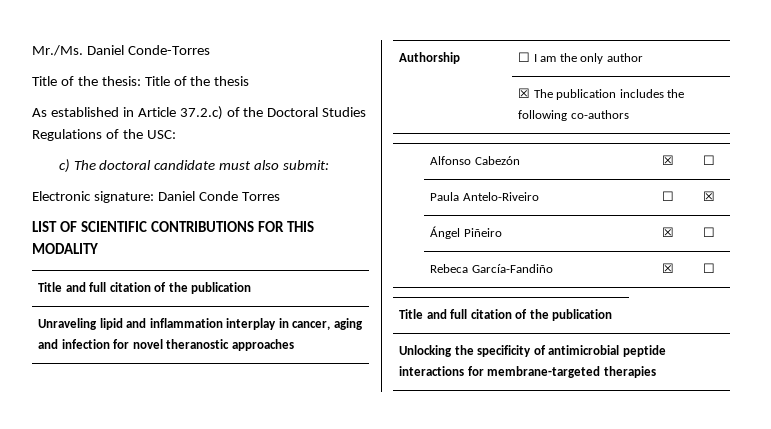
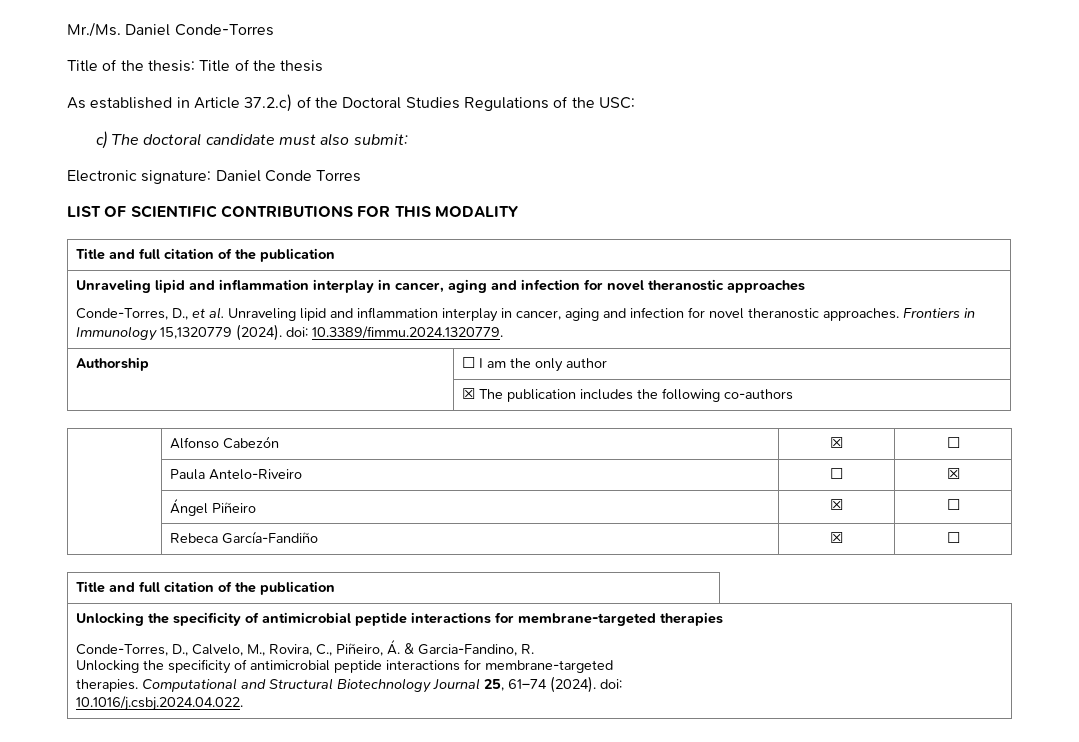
  Unraveling lipid and inflammation interplay in cancer, aging and infection for novel theranostic approaches
+ Conde-Torres, D., et al. Unraveling lipid and inflammation interplay in cancer, aging and infection for novel theranostic approaches. Frontiers in Immunology 15,1320779 (2024). doi: 10.3389/fimmu.2024.1320779.
+ Conde-Torres, D., Calvelo, M., Rovira, C., Piñeiro, Á. & Garcia-Fandino, R.
+ Unlocking the specificity of antimicrobial peptide interactions for membrane-targeted
+ therapies. Computational and Structural Biotechnology Journal 25, 61–74 (2024). doi:
+ 10.1016/j.csbj.2024.04.022.

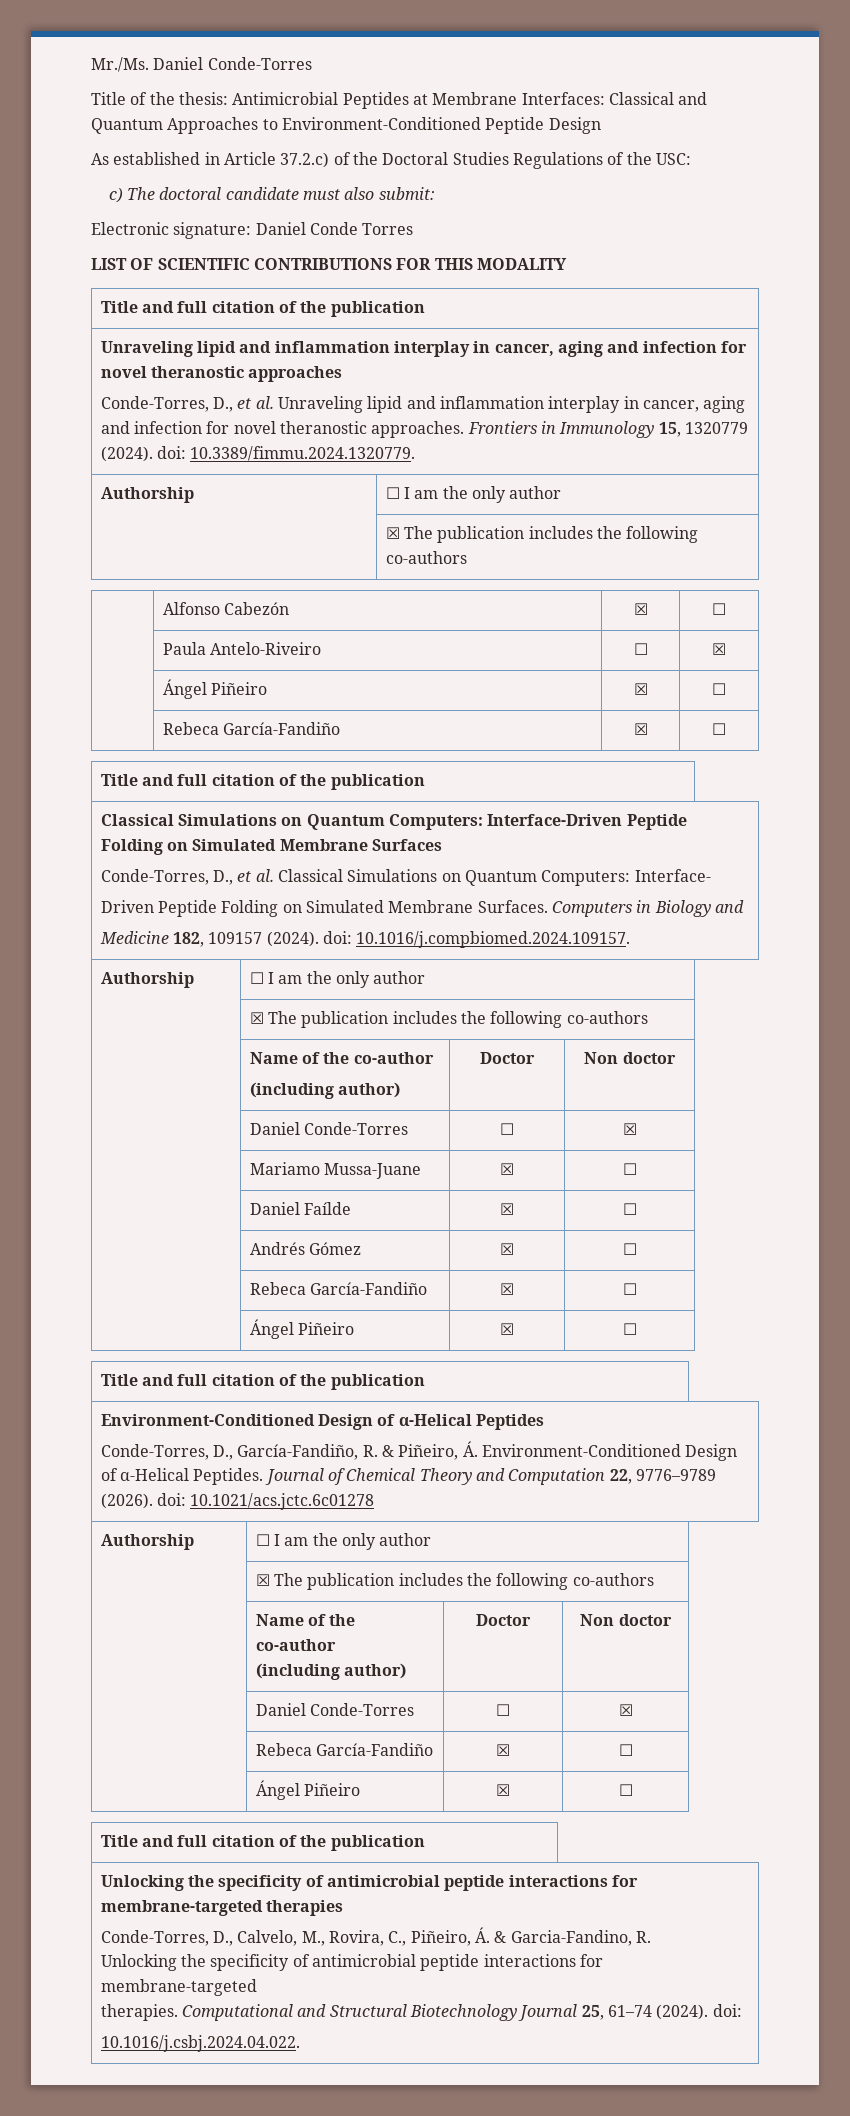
- Title of the thesis: Title of the thesis
+ Title of the thesis: Antimicrobial Peptides at Membrane Interfaces: Classical and Quantum Approaches to Environment-Conditioned Peptide Design
  Unraveling lipid and inflammation interplay in cancer, aging and infection for novel theranostic approaches
- Conde-Torres, D., et al. Unraveling lipid and inflammation interplay in cancer, aging and infection for novel theranostic approaches. Frontiers in Immunology 15,1320779 (2024). doi: 10.3389/fimmu.2024.1320779.
+ Conde-Torres, D., et al. Unraveling lipid and inflammation interplay in cancer, aging and infection for novel theranostic approaches. Frontiers in Immunology 15, 1320779 (2024). doi: 10.3389/fimmu.2024.1320779.
+ Classical Simulations on Quantum Computers: Interface-Driven Peptide Folding on Simulated Membrane Surfaces
+ Conde-Torres, D., et al. Classical Simulations on Quantum Computers: Interface-
+ Driven Peptide Folding on Simulated Membrane Surfaces. Computers in Biology and
+ Medicine 182, 109157 (2024). doi: 10.1016/j.compbiomed.2024.109157.
+ Authorship | ☐ I am the only author
+ | ☒ The publication includes the following co-authors
+ | Name of the co-author
+ (including author) | Doctor | Non doctor
+ | Daniel Conde-Torres | ☐ | ☒
+ | Mariamo Mussa-Juane | ☒ | ☐
+ | Daniel Faílde | ☒ | ☐
+ | Andrés Gómez | ☒ | ☐
+ | Rebeca García-Fandiño | ☒ | ☐
+ | Ángel Piñeiro | ☒ | ☐
+ Title and full citation of the publication
+ Environment-Conditioned Design of α-Helical Peptides
+ Conde-Torres, D., García-Fandiño, R. & Piñeiro, Á. Environment-Conditioned Design of α-Helical Peptides. Journal of Chemical Theory and Computation 22, 9776–9789 (2026). doi: 10.1021/acs.jctc.6c01278
+ Authorship | ☐ I am the only author
+ | ☒ The publication includes the following co-authors
+ | Name of the co-author
+ (including author) | Doctor | Non doctor
+ | Daniel Conde-Torres | ☐ | ☒
+ | Rebeca García-Fandiño | ☒ | ☐
+ | Ángel Piñeiro | ☒ | ☐
+ Title and full citation of the publication

